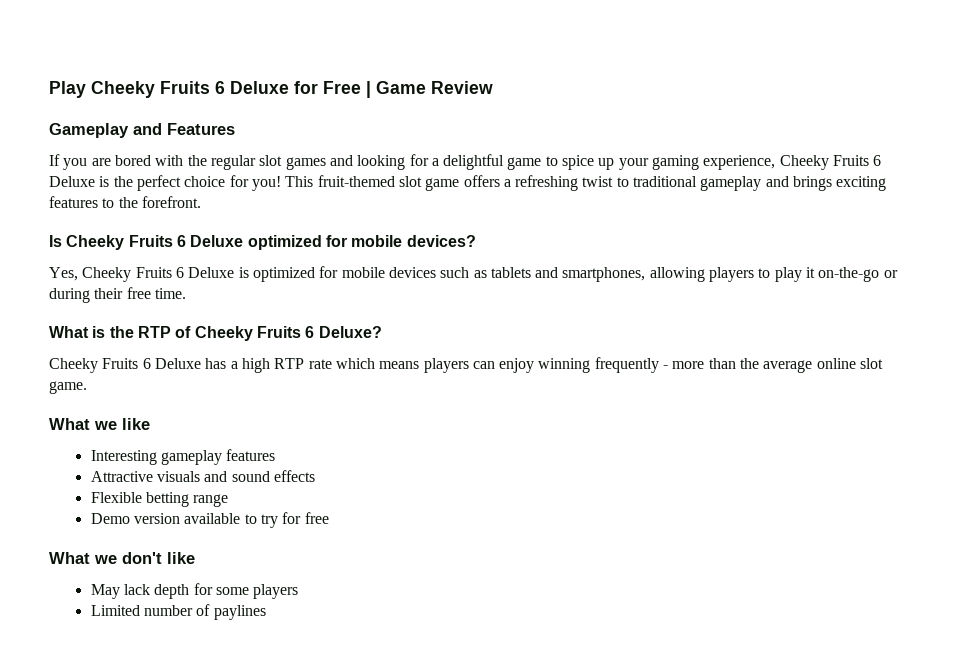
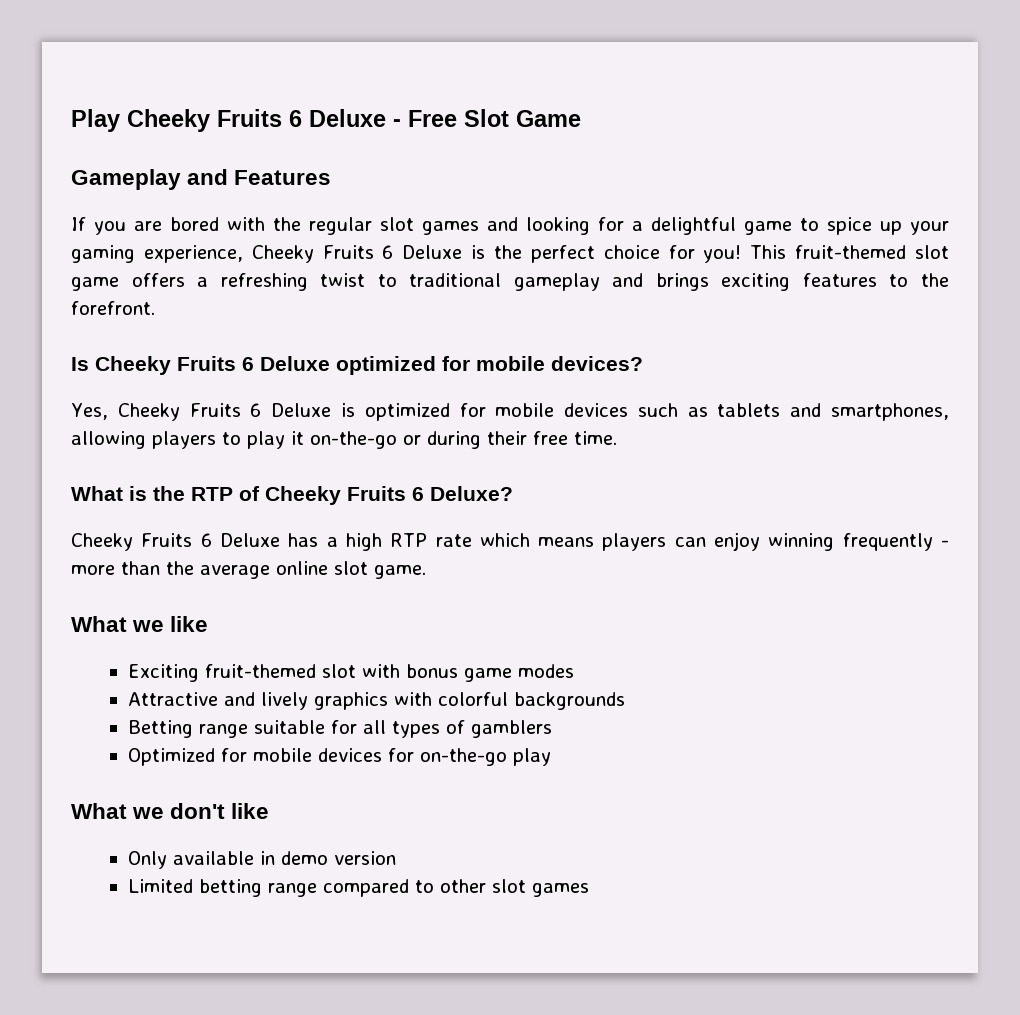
- Play Cheeky Fruits 6 Deluxe for Free | Game Review
+ Play Cheeky Fruits 6 Deluxe - Free Slot Game
- Interesting gameplay features
- Attractive visuals and sound effects
- Flexible betting range
- Demo version available to try for free
+ Exciting fruit-themed slot with bonus game modes
+ Attractive and lively graphics with colorful backgrounds
+ Betting range suitable for all types of gamblers
+ Optimized for mobile devices for on-the-go play
  What we don't like
- May lack depth for some players
- Limited number of paylines
+ Only available in demo version
+ Limited betting range compared to other slot games

